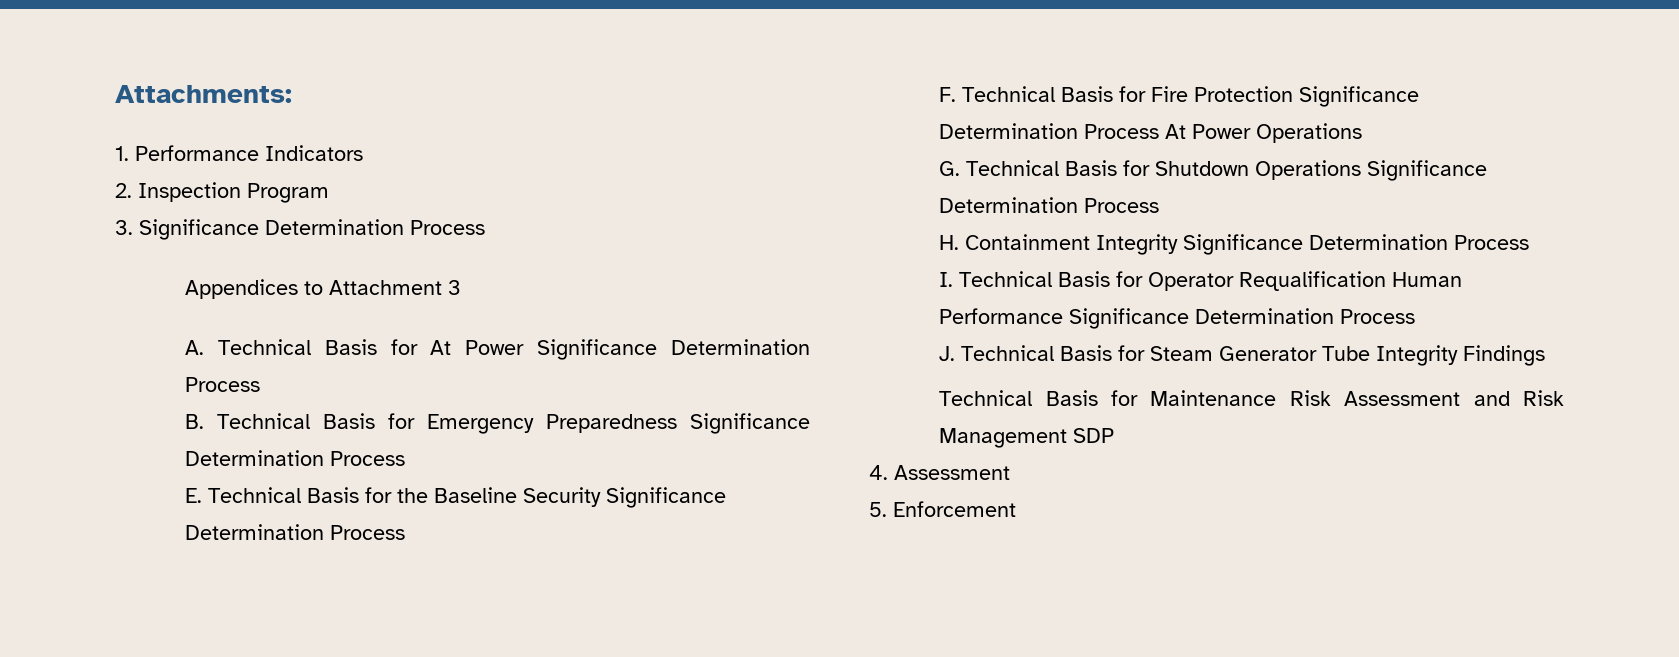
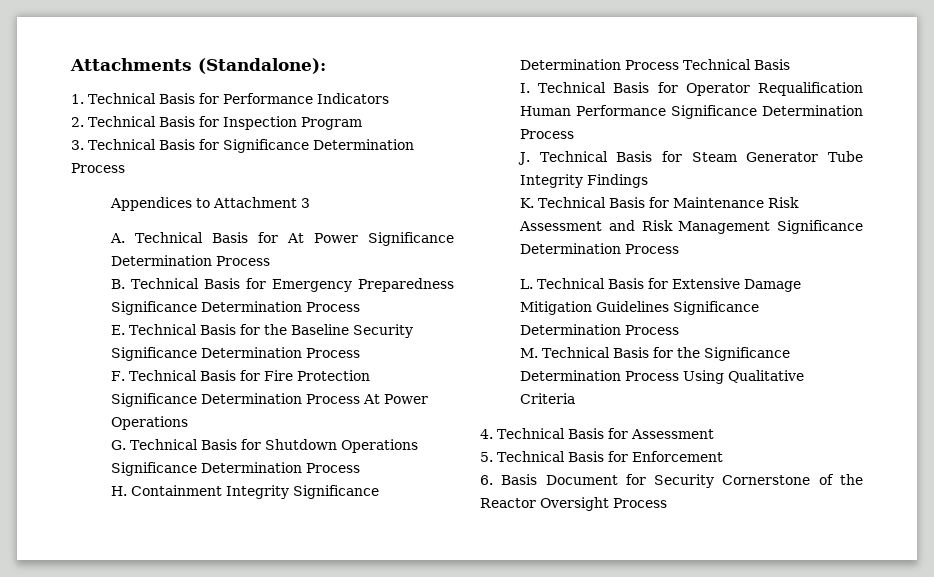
- Attachments:
- 1. Performance Indicators
+ Attachments (Standalone):
+ 1. Technical Basis for Performance Indicators
- 2. Inspection Program
+ 2. Technical Basis for Inspection Program
- 3. Significance Determination Process
+ 3. Technical Basis for Significance Determination Process
- H. Containment Integrity Significance Determination Process
+ H. Containment Integrity Significance Determination Process Technical Basis
- Technical Basis for Maintenance Risk Assessment and Risk Management SDP
- 4. Assessment
- 5. Enforcement
+ K. Technical Basis for Maintenance Risk Assessment and Risk Management Significance Determination Process
+ L. Technical Basis for Extensive Damage Mitigation Guidelines Significance Determination Process
+ M. Technical Basis for the Significance Determination Process Using Qualitative Criteria
+ 4. Technical Basis for Assessment
+ 5. Technical Basis for Enforcement
+ 6. Basis Document for Security Cornerstone of the Reactor Oversight Process

